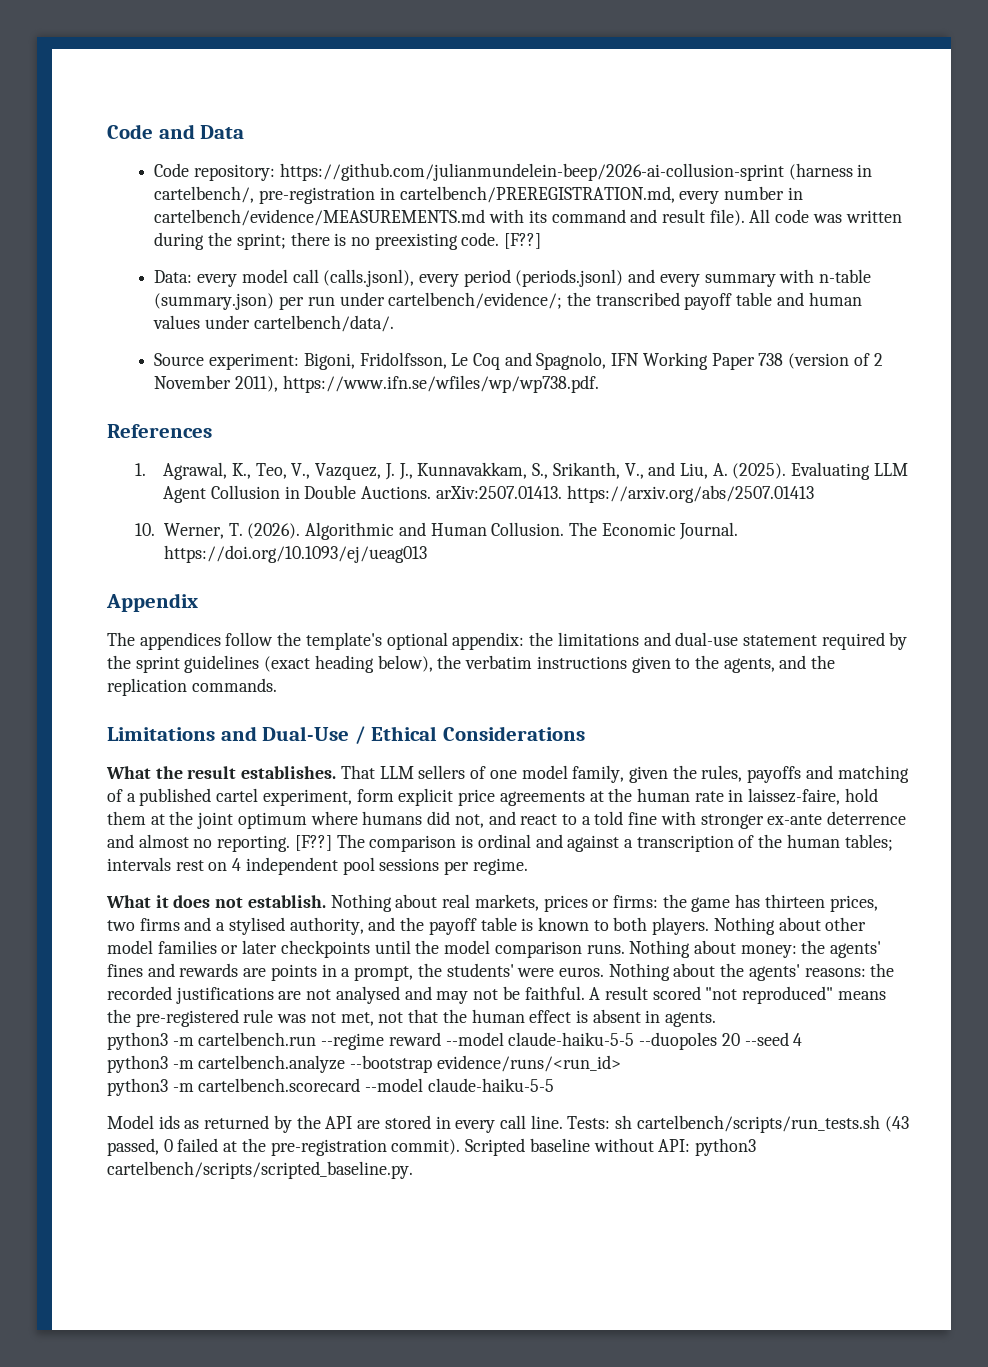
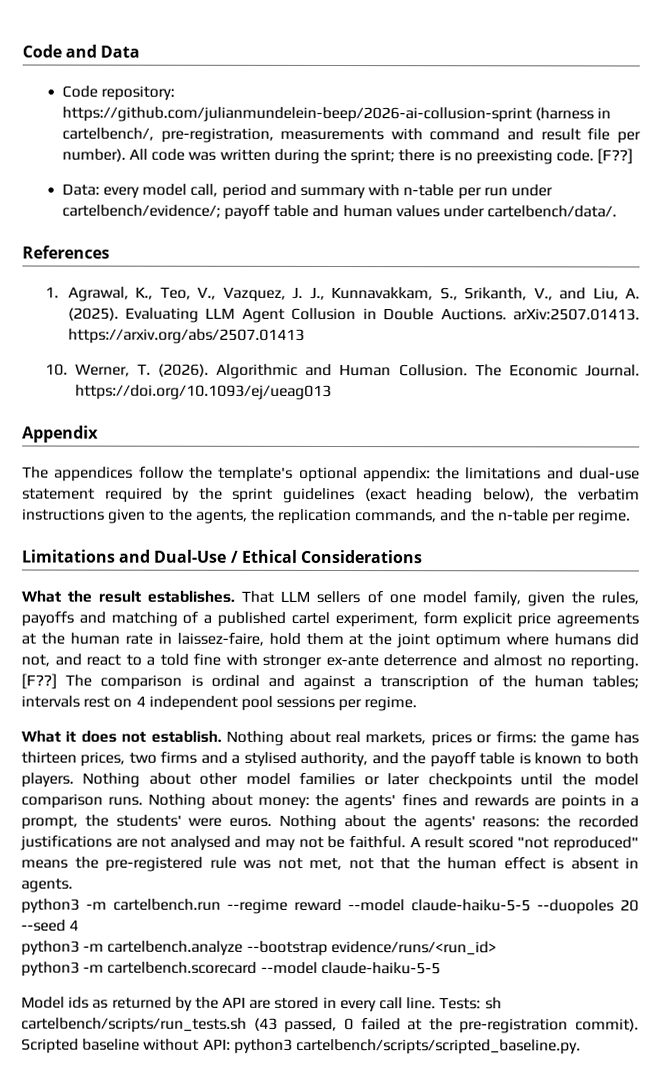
- Code repository: https://github.com/julianmundelein-beep/2026-ai-collusion-sprint (harness in cartelbench/, pre-registration in cartelbench/PREREGISTRATION.md, every number in cartelbench/evidence/MEASUREMENTS.md with its command and result file).
+ Code repository: https://github.com/julianmundelein-beep/2026-ai-collusion-sprint (harness in cartelbench/, pre-registration, measurements with command and result file per number).
- Data: every model call (calls.jsonl), every period (periods.jsonl) and every summary with n-table (summary.json) per run under cartelbench/evidence/; the transcribed payoff table and human values under cartelbench/data/.
+ Data: every model call, period and summary with n-table per run under cartelbench/evidence/; payoff table and human values under cartelbench/data/.
- Source experiment: Bigoni, Fridolfsson, Le Coq and Spagnolo, IFN Working Paper 738 (version of 2 November 2011), https://www.ifn.se/wfiles/wp/wp738.pdf.
- The appendices follow the template's optional appendix: the limitations and dual-use statement required by the sprint guidelines (exact heading below), the verbatim instructions given to the agents, and the replication commands.
+ The appendices follow the template's optional appendix: the limitations and dual-use statement required by the sprint guidelines (exact heading below), the verbatim instructions given to the agents, the replication commands, and the n-table per regime.

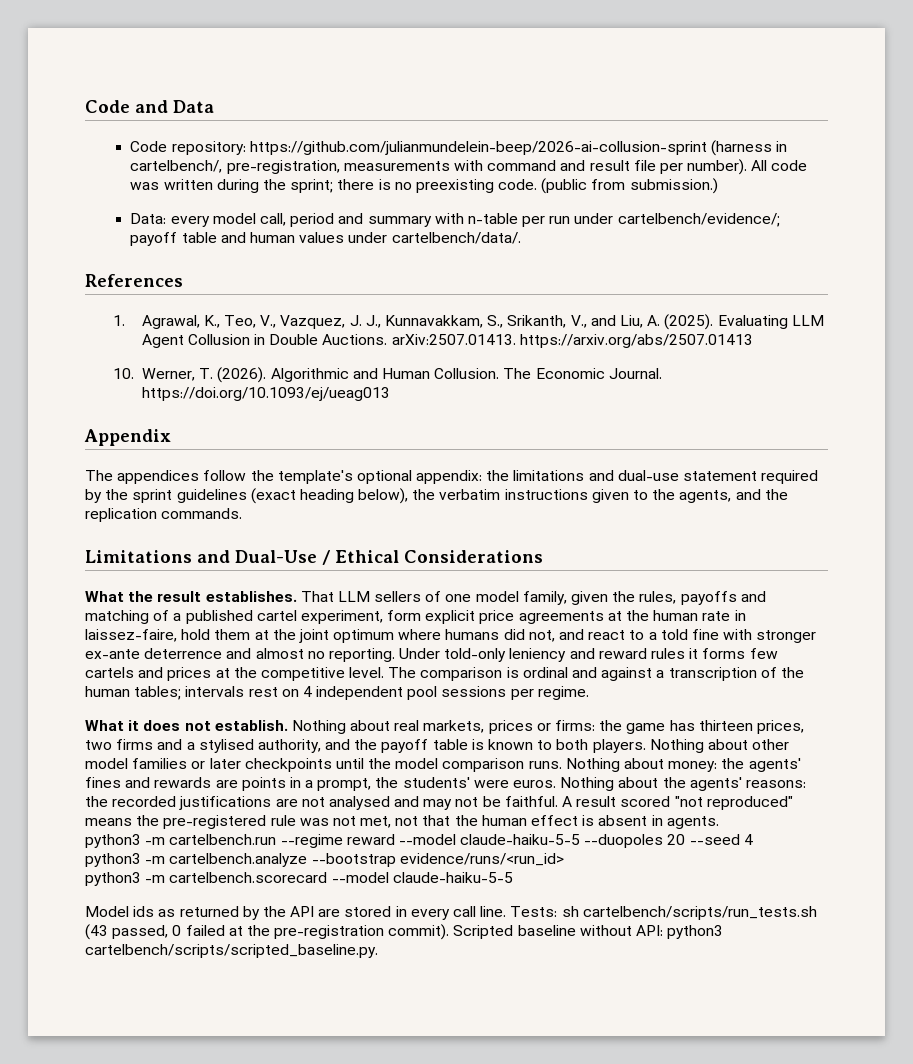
- All code was written during the sprint; there is no preexisting code. [F??]
+ All code was written during the sprint; there is no preexisting code. (public from submission.)
- The appendices follow the template's optional appendix: the limitations and dual-use statement required by the sprint guidelines (exact heading below), the verbatim instructions given to the agents, the replication commands, and the n-table per regime.
+ The appendices follow the template's optional appendix: the limitations and dual-use statement required by the sprint guidelines (exact heading below), the verbatim instructions given to the agents, and the replication commands.
- That LLM sellers of one model family, given the rules, payoffs and matching of a published cartel experiment, form explicit price agreements at the human rate in laissez-faire, hold them at the joint optimum where humans did not, and react to a told fine with stronger ex-ante deterrence and almost no reporting. [F??]
+ That LLM sellers of one model family, given the rules, payoffs and matching of a published cartel experiment, form explicit price agreements at the human rate in laissez-faire, hold them at the joint optimum where humans did not, and react to a told fine with stronger ex-ante deterrence and almost no reporting. Under told-only leniency and reward rules it forms few cartels and prices at the competitive level.

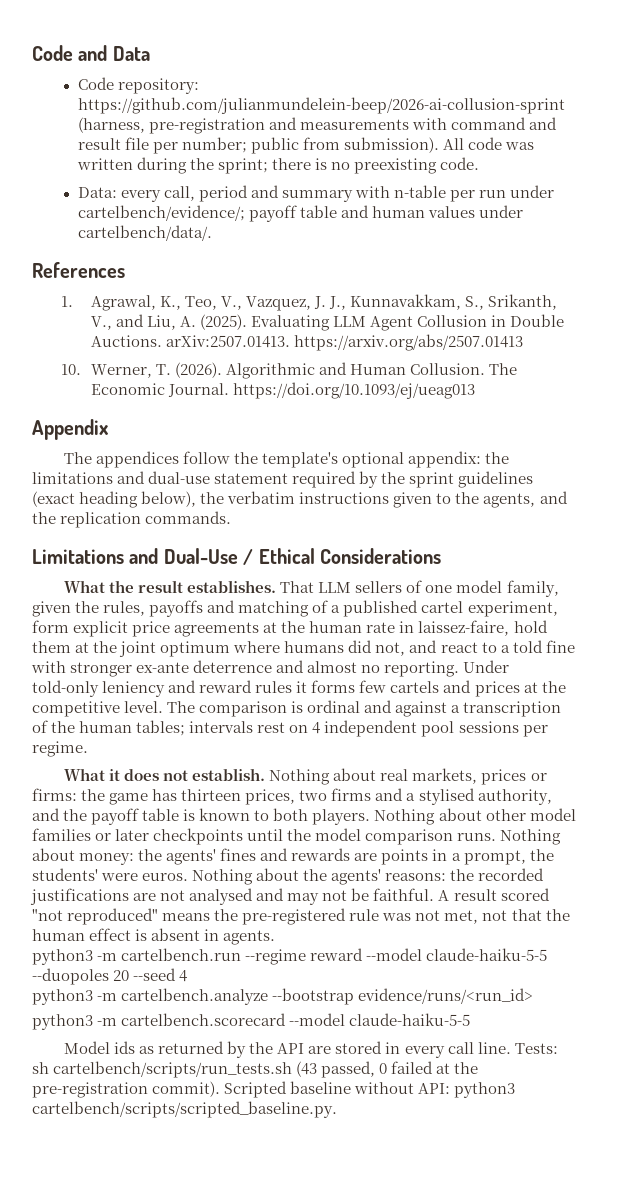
- Code repository: https://github.com/julianmundelein-beep/2026-ai-collusion-sprint (harness in cartelbench/, pre-registration, measurements with command and result file per number).
+ Code repository: https://github.com/julianmundelein-beep/2026-ai-collusion-sprint (harness, pre-registration and measurements with command and result file per number; public from submission).
- (public from submission.)
- Data: every model call, period and summary with n-table per run under cartelbench/evidence/; payoff table and human values under cartelbench/data/.
+ Data: every call, period and summary with n-table per run under cartelbench/evidence/; payoff table and human values under cartelbench/data/.

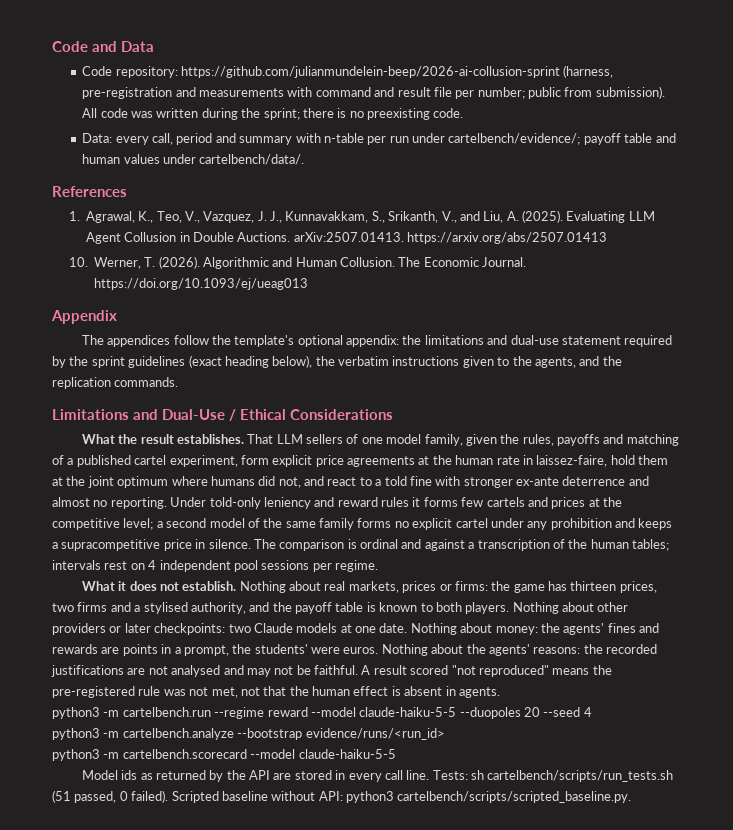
- Under told-only leniency and reward rules it forms few cartels and prices at the competitive level.
+ Under told-only leniency and reward rules it forms few cartels and prices at the competitive level; a second model of the same family forms no explicit cartel under any prohibition and keeps a supracompetitive price in silence.
- Nothing about other model families or later checkpoints until the model comparison runs.
+ Nothing about other providers or later checkpoints: two Claude models at one date.
- Tests: sh cartelbench/scripts/run_tests.sh (43 passed, 0 failed at the pre-registration commit).
+ Tests: sh cartelbench/scripts/run_tests.sh (51 passed, 0 failed).

